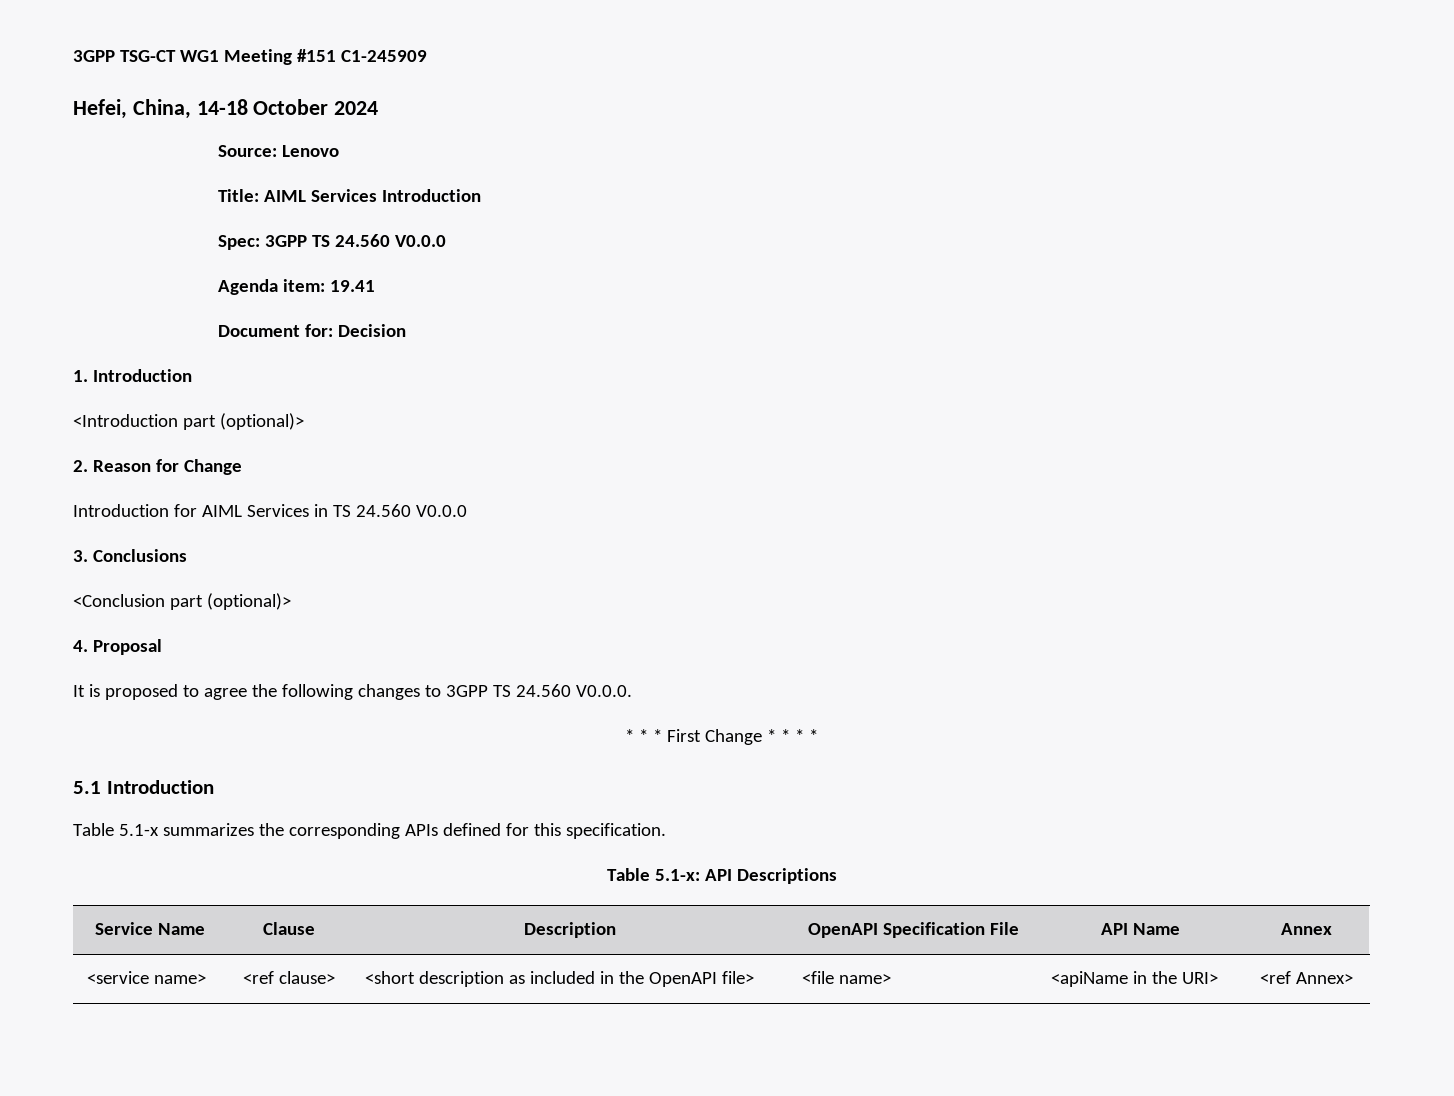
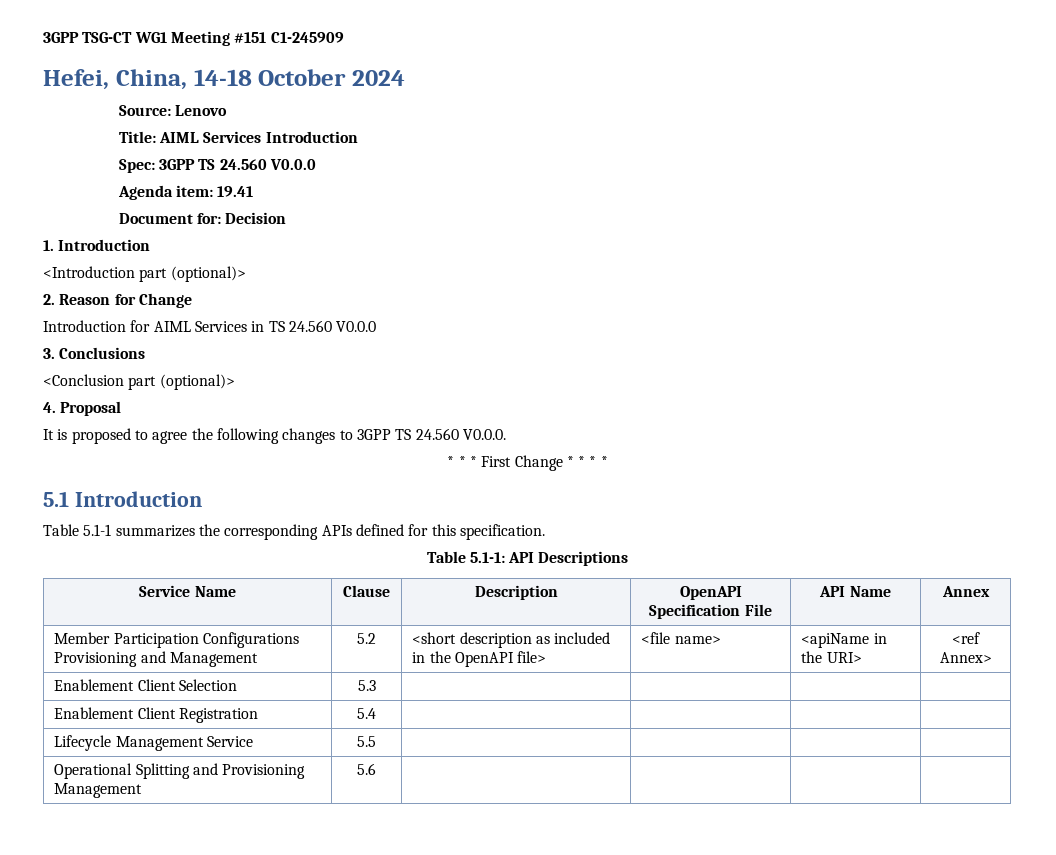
- Table 5.1-x summarizes the corresponding APIs defined for this specification.
+ Table 5.1-1 summarizes the corresponding APIs defined for this specification.
- Table 5.1-x: API Descriptions
+ Table 5.1-1: API Descriptions
- <service name> | <ref clause> | <short description as included in the OpenAPI file> | <file name> | <apiName in the URI> | <ref Annex>
+ Member Participation Configurations Provisioning and Management | 5.2 | <short description as included in the OpenAPI file> | <file name> | <apiName in the URI> | <ref Annex>
+ Enablement Client Selection | 5.3 | | | |
+ Enablement Client Registration | 5.4 | | | |
+ Lifecycle Management Service | 5.5 | | | |
+ Operational Splitting and Provisioning Management | 5.6 | | | |

